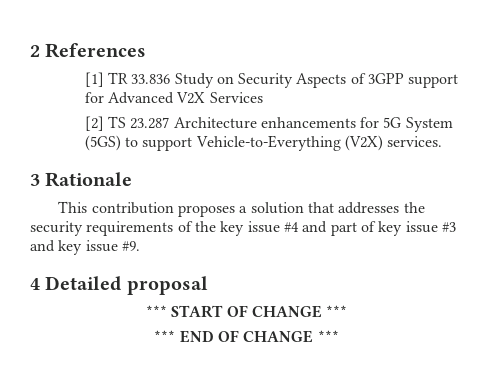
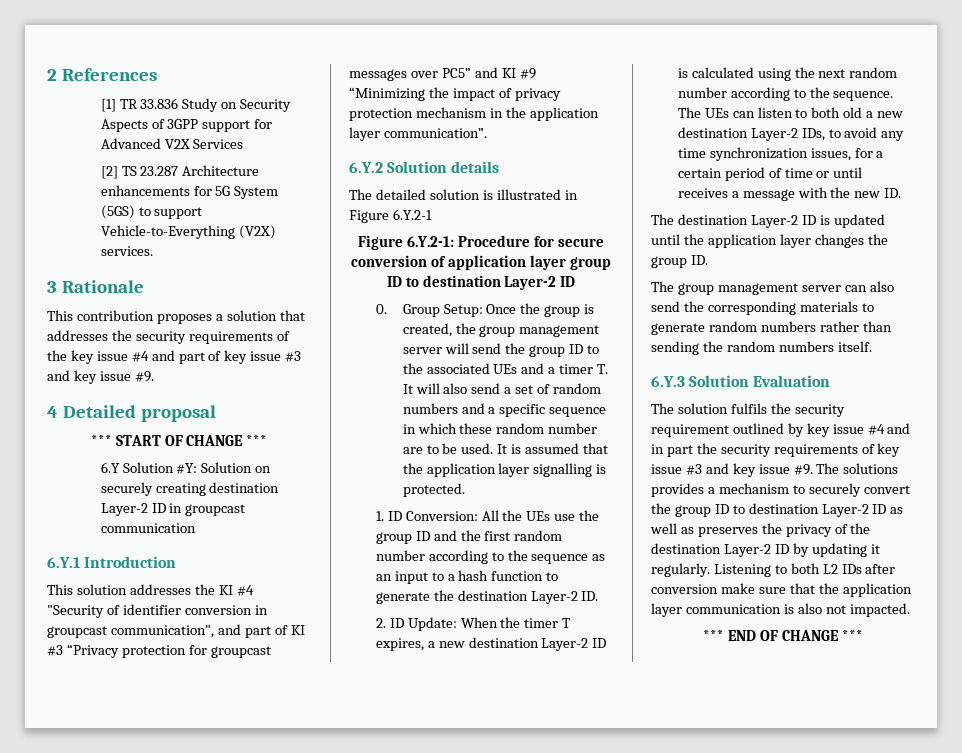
+ 6.Y Solution #Y: Solution on securely creating destination Layer-2 ID in groupcast communication
+ 6.Y.1 Introduction
+ This solution addresses the KI #4 "Security of identifier conversion in groupcast communication", and part of KI #3 “Privacy protection for groupcast messages over PC5” and KI #9 “Minimizing the impact of privacy protection mechanism in the application layer communication”.
+ 6.Y.2 Solution details
+ The detailed solution is illustrated in Figure 6.Y.2-1
+ Figure 6.Y.2-1: Procedure for secure conversion of application layer group ID to destination Layer-2 ID
+ 0. Group Setup: Once the group is created, the group management server will send the group ID to the associated UEs and a timer T. It will also send a set of random numbers and a specific sequence in which these random number are to be used. It is assumed that the application layer signalling is protected.
+ 1. ID Conversion: All the UEs use the group ID and the first random number according to the sequence as an input to a hash function to generate the destination Layer-2 ID.
+ 2. ID Update: When the timer T expires, a new destination Layer-2 ID is calculated using the next random number according to the sequence. The UEs can listen to both old a new destination Layer-2 IDs, to avoid any time synchronization issues, for a certain period of time or until receives a message with the new ID.
+ The destination Layer-2 ID is updated until the application layer changes the group ID.
+ The group management server can also send the corresponding materials to generate random numbers rather than sending the random numbers itself.
+ 6.Y.3 Solution Evaluation
+ The solution fulfils the security requirement outlined by key issue #4 and in part the security requirements of key issue #3 and key issue #9. The solutions provides a mechanism to securely convert the group ID to destination Layer-2 ID as well as preserves the privacy of the destination Layer-2 ID by updating it regularly. Listening to both L2 IDs after conversion make sure that the application layer communication is also not impacted.

